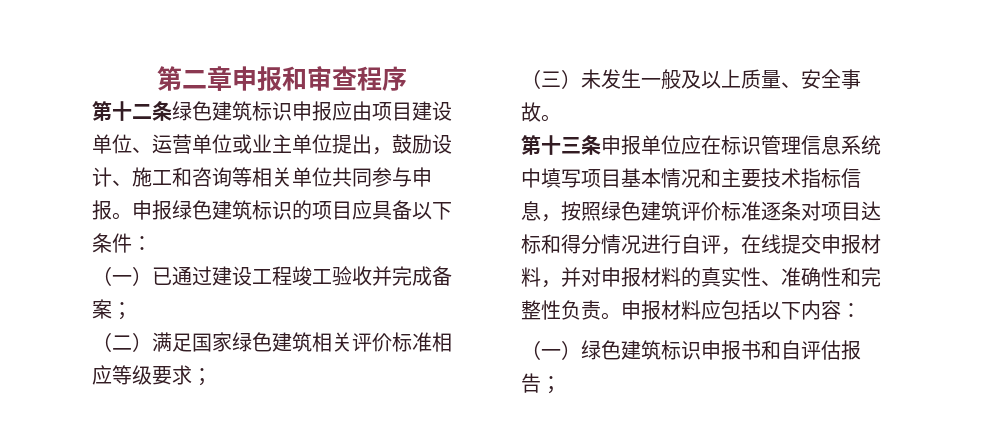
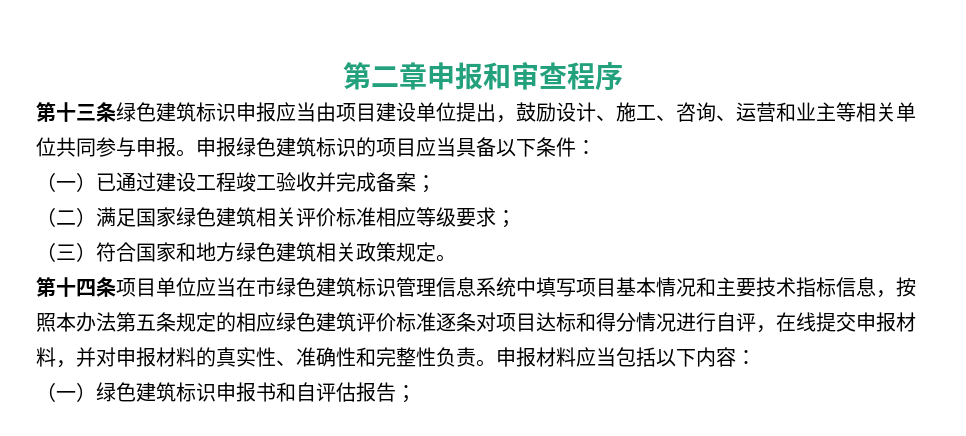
- 第十二条绿色建筑标识申报应由项目建设单位、运营单位或业主单位提出，鼓励设计、施工和咨询等相关单位共同参与申报。
+ 第十三条绿色建筑标识申报应当由项目建设单位提出，鼓励设计、施工、咨询、运营和业主等相关单位共同参与申报。
- 申报绿色建筑标识的项目应具备以下条件：
+ 申报绿色建筑标识的项目应当具备以下条件：
- （三）未发生一般及以上质量、安全事故。
- 第十三条申报单位应在标识管理信息系统中填写项目基本情况和主要技术指标信息，按照绿色建筑评价标准逐条对项目达标和得分情况进行自评，在线提交申报材料，并对申报材料的真实性、准确性和完整性负责。
+ （三）符合国家和地方绿色建筑相关政策规定。
+ 第十四条项目单位应当在市绿色建筑标识管理信息系统中填写项目基本情况和主要技术指标信息，按照本办法第五条规定的相应绿色建筑评价标准逐条对项目达标和得分情况进行自评，在线提交申报材料，并对申报材料的真实性、准确性和完整性负责。
- 申报材料应包括以下内容：
+ 申报材料应当包括以下内容：

